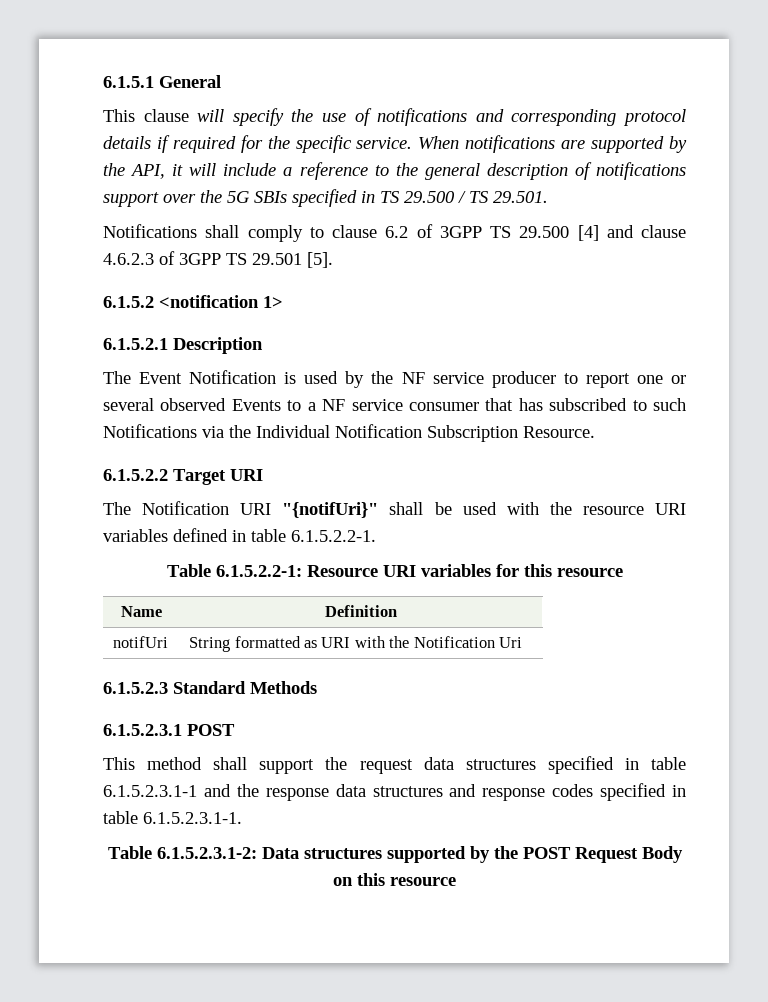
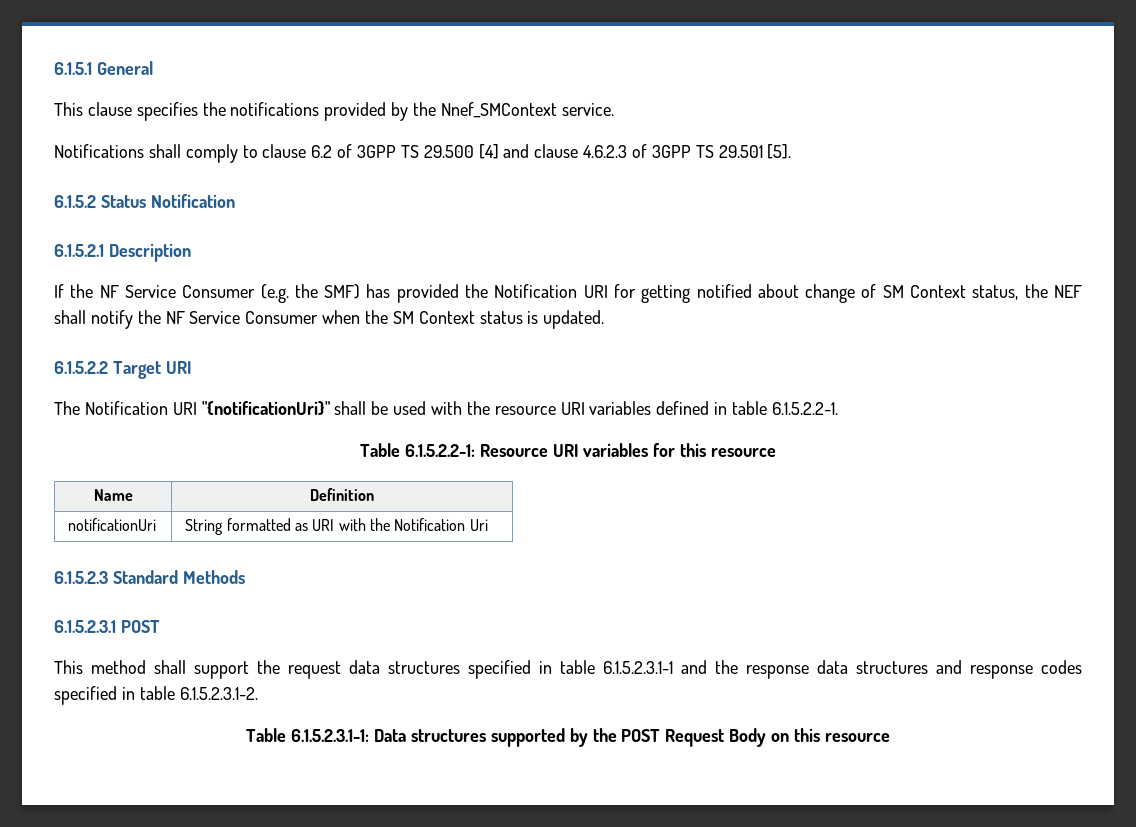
- This clause will specify the use of notifications and corresponding protocol details if required for the specific service. When notifications are supported by the API, it will include a reference to the general description of notifications support over the 5G SBIs specified in TS 29.500 / TS 29.501.
+ This clause specifies the notifications provided by the Nnef_SMContext service.
- 6.1.5.2 <notification 1>
+ 6.1.5.2 Status Notification
- The Event Notification is used by the NF service producer to report one or several observed Events to a NF service consumer that has subscribed to such Notifications via the Individual Notification Subscription Resource.
+ If the NF Service Consumer (e.g. the SMF) has provided the Notification URI for getting notified about change of SM Context status, the NEF shall notify the NF Service Consumer when the SM Context status is updated.
- The Notification URI "{notifUri}" shall be used with the resource URI variables defined in table 6.1.5.2.2-1.
+ The Notification URI "{notificationUri}" shall be used with the resource URI variables defined in table 6.1.5.2.2-1.
- notifUri | String formatted as URI with the Notification Uri
+ notificationUri | String formatted as URI with the Notification Uri
- This method shall support the request data structures specified in table 6.1.5.2.3.1-1 and the response data structures and response codes specified in table 6.1.5.2.3.1-1.
- Table 6.1.5.2.3.1-2: Data structures supported by the POST Request Body on this resource
+ This method shall support the request data structures specified in table 6.1.5.2.3.1-1 and the response data structures and response codes specified in table 6.1.5.2.3.1-2.
+ Table 6.1.5.2.3.1-1: Data structures supported by the POST Request Body on this resource

